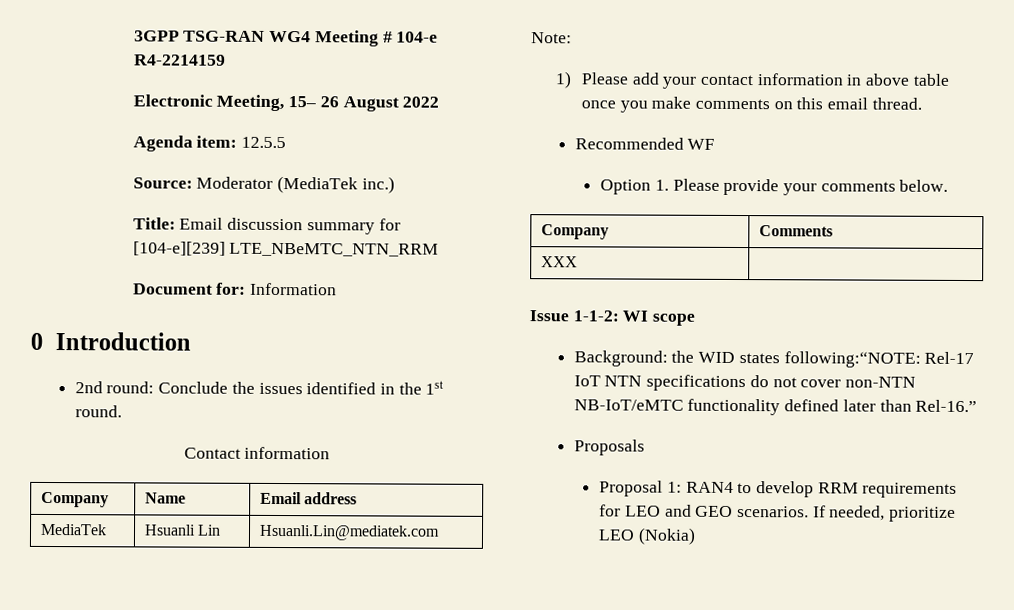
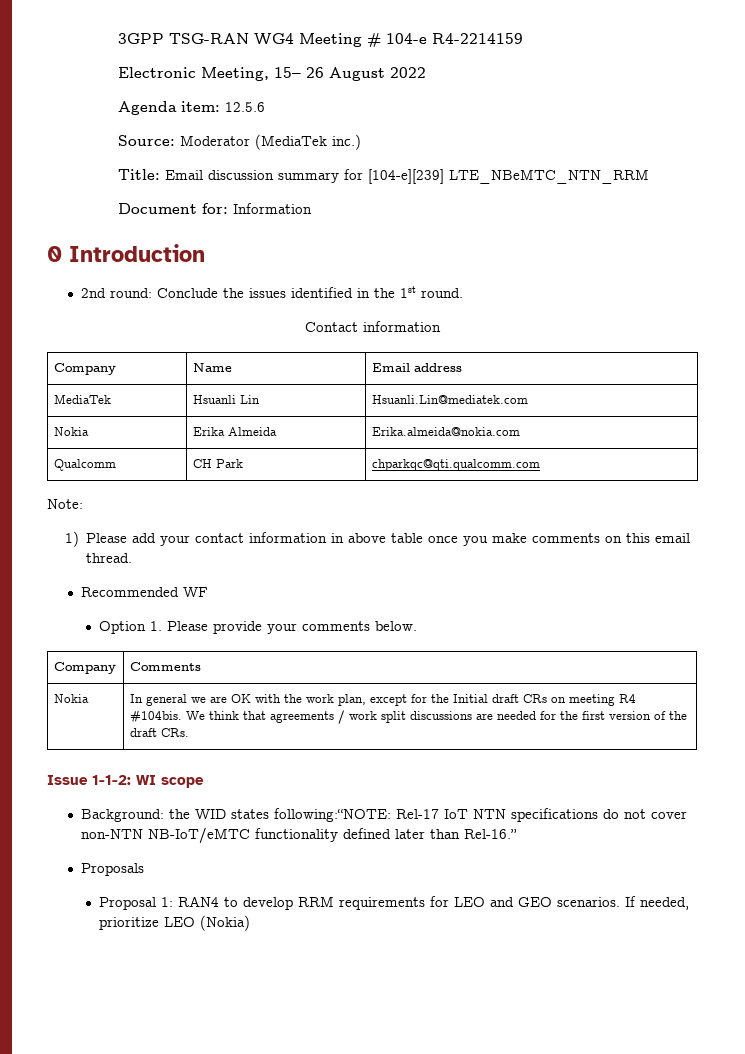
- Agenda item: 12.5.5
+ Agenda item: 12.5.6
+ Nokia | Erika Almeida | Erika.almeida@nokia.com
+ Qualcomm | CH Park | chparkqc@qti.qualcomm.com
- XXX |
+ Nokia | In general we are OK with the work plan, except for the Initial draft CRs on meeting R4 #104bis. We think that agreements / work split discussions are needed for the first version of the draft CRs.

